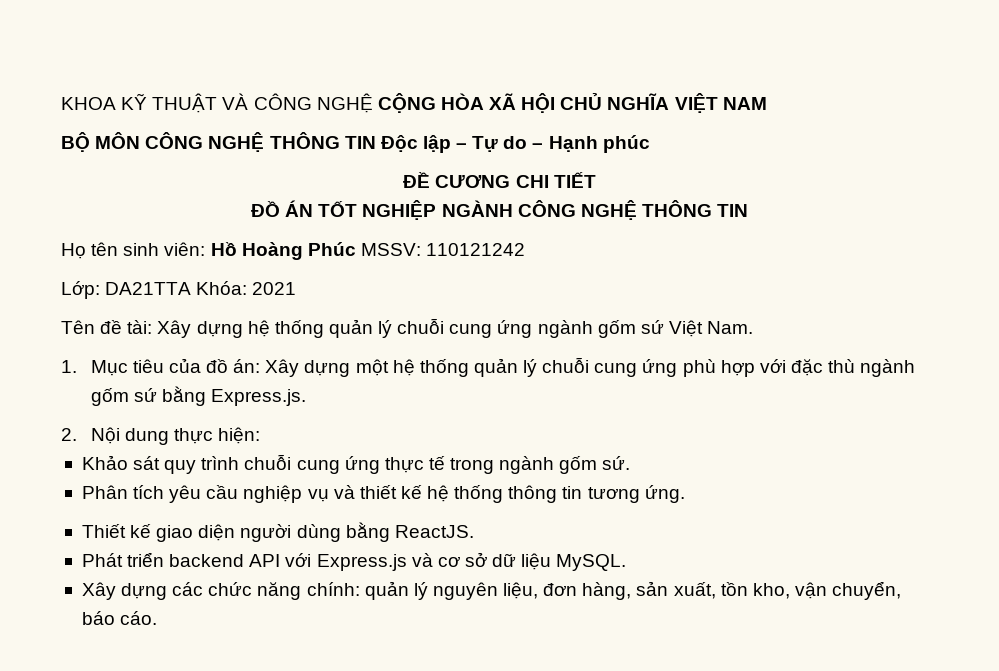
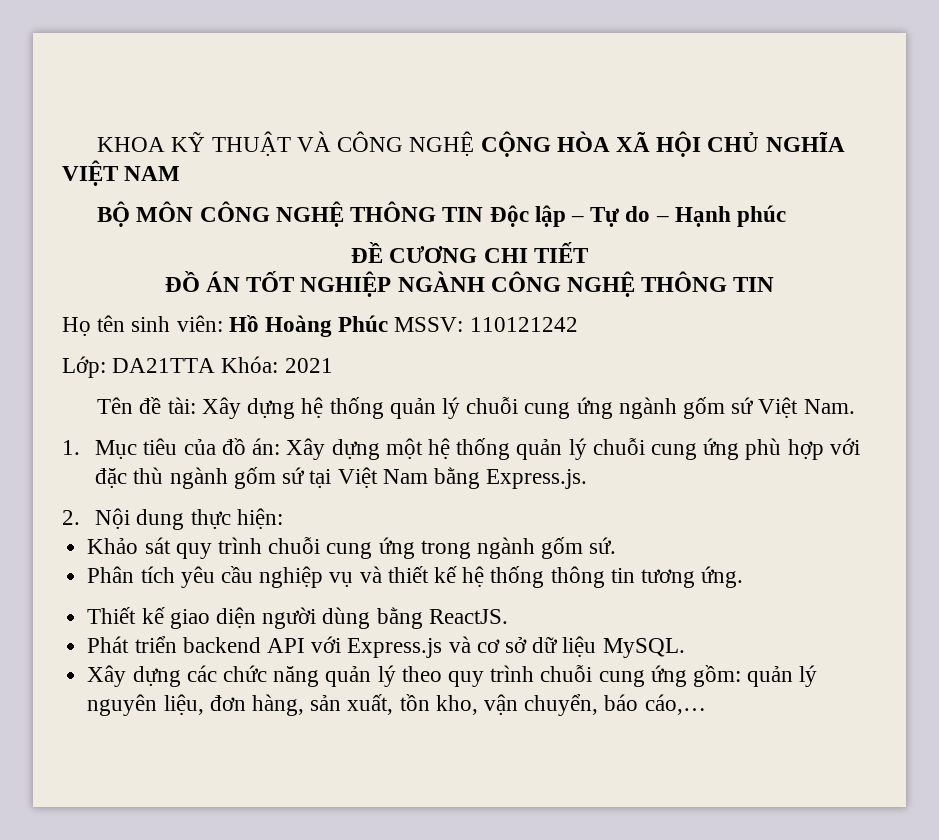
- 1. Mục tiêu của đồ án: Xây dựng một hệ thống quản lý chuỗi cung ứng phù hợp với đặc thù ngành gốm sứ bằng Express.js.
+ 1. Mục tiêu của đồ án: Xây dựng một hệ thống quản lý chuỗi cung ứng phù hợp với đặc thù ngành gốm sứ tại Việt Nam bằng Express.js.
- Khảo sát quy trình chuỗi cung ứng thực tế trong ngành gốm sứ.
+ Khảo sát quy trình chuỗi cung ứng trong ngành gốm sứ.
- Xây dựng các chức năng chính: quản lý nguyên liệu, đơn hàng, sản xuất, tồn kho, vận chuyển, báo cáo.
+ Xây dựng các chức năng quản lý theo quy trình chuỗi cung ứng gồm: quản lý nguyên liệu, đơn hàng, sản xuất, tồn kho, vận chuyển, báo cáo,…

